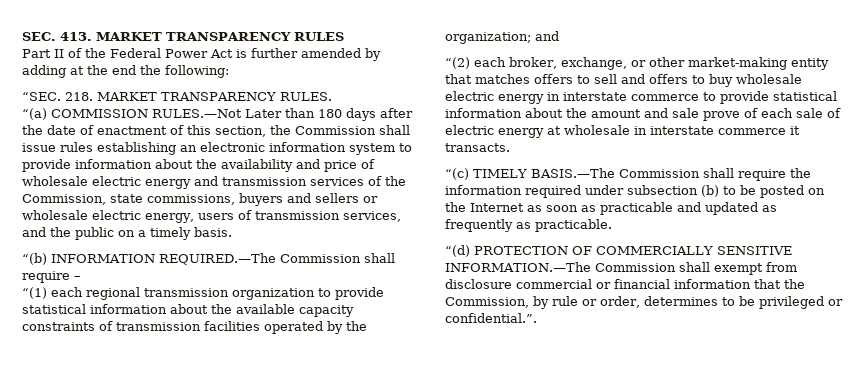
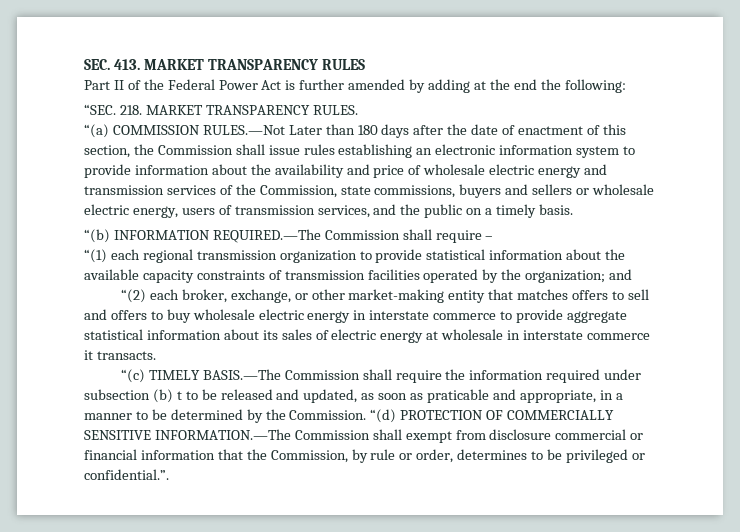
- “(2) each broker, exchange, or other market-making entity that matches offers to sell and offers to buy wholesale electric energy in interstate commerce to provide statistical information about the amount and sale prove of each sale of electric energy at wholesale in interstate commerce it transacts.
+ “(2) each broker, exchange, or other market-making entity that matches offers to sell and offers to buy wholesale electric energy in interstate commerce to provide aggregate statistical information about its sales of electric energy at wholesale in interstate commerce it transacts.
- “(c) TIMELY BASIS.—The Commission shall require the information required under subsection (b) to be posted on the Internet as soon as practicable and updated as frequently as practicable.
- “(d) PROTECTION OF COMMERCIALLY SENSITIVE INFORMATION.—The Commission shall exempt from disclosure commercial or financial information that the Commission, by rule or order, determines to be privileged or confidential.”.
+ “(c) TIMELY BASIS.—The Commission shall require the information required under subsection (b) t to be released and updated, as soon as praticable and appropriate, in a manner to be determined by the Commission. “(d) PROTECTION OF COMMERCIALLY SENSITIVE INFORMATION.—The Commission shall exempt from disclosure commercial or financial information that the Commission, by rule or order, determines to be privileged or confidential.”.

